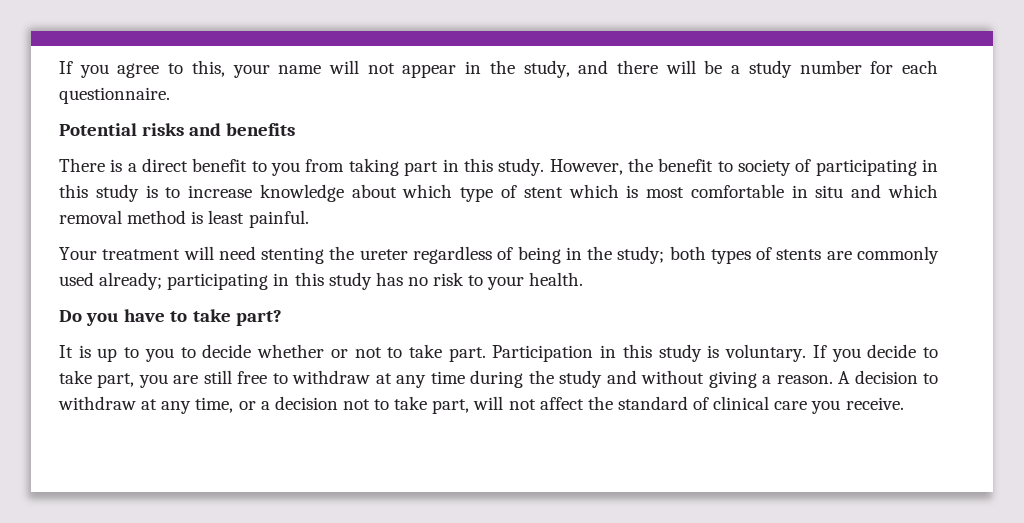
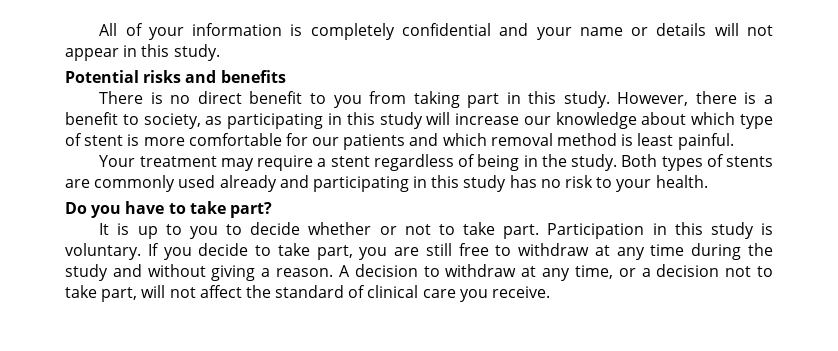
- If you agree to this, your name will not appear in the study, and there will be a study number for each questionnaire.
+ All of your information is completely confidential and your name or details will not appear in this study.
- There is a direct benefit to you from taking part in this study.
+ There is no direct benefit to you from taking part in this study.
- However, the benefit to society of participating in this study is to increase knowledge about which type of stent which is most comfortable in situ and which removal method is least painful.
+ However, there is a benefit to society, as participating in this study will increase our knowledge about which type of stent is more comfortable for our patients and which removal method is least painful.
- Your treatment will need stenting the ureter regardless of being in the study; both types of stents are commonly used already; participating in this study has no risk to your health.
+ Your treatment may require a stent regardless of being in the study. Both types of stents are commonly used already and participating in this study has no risk to your health.

